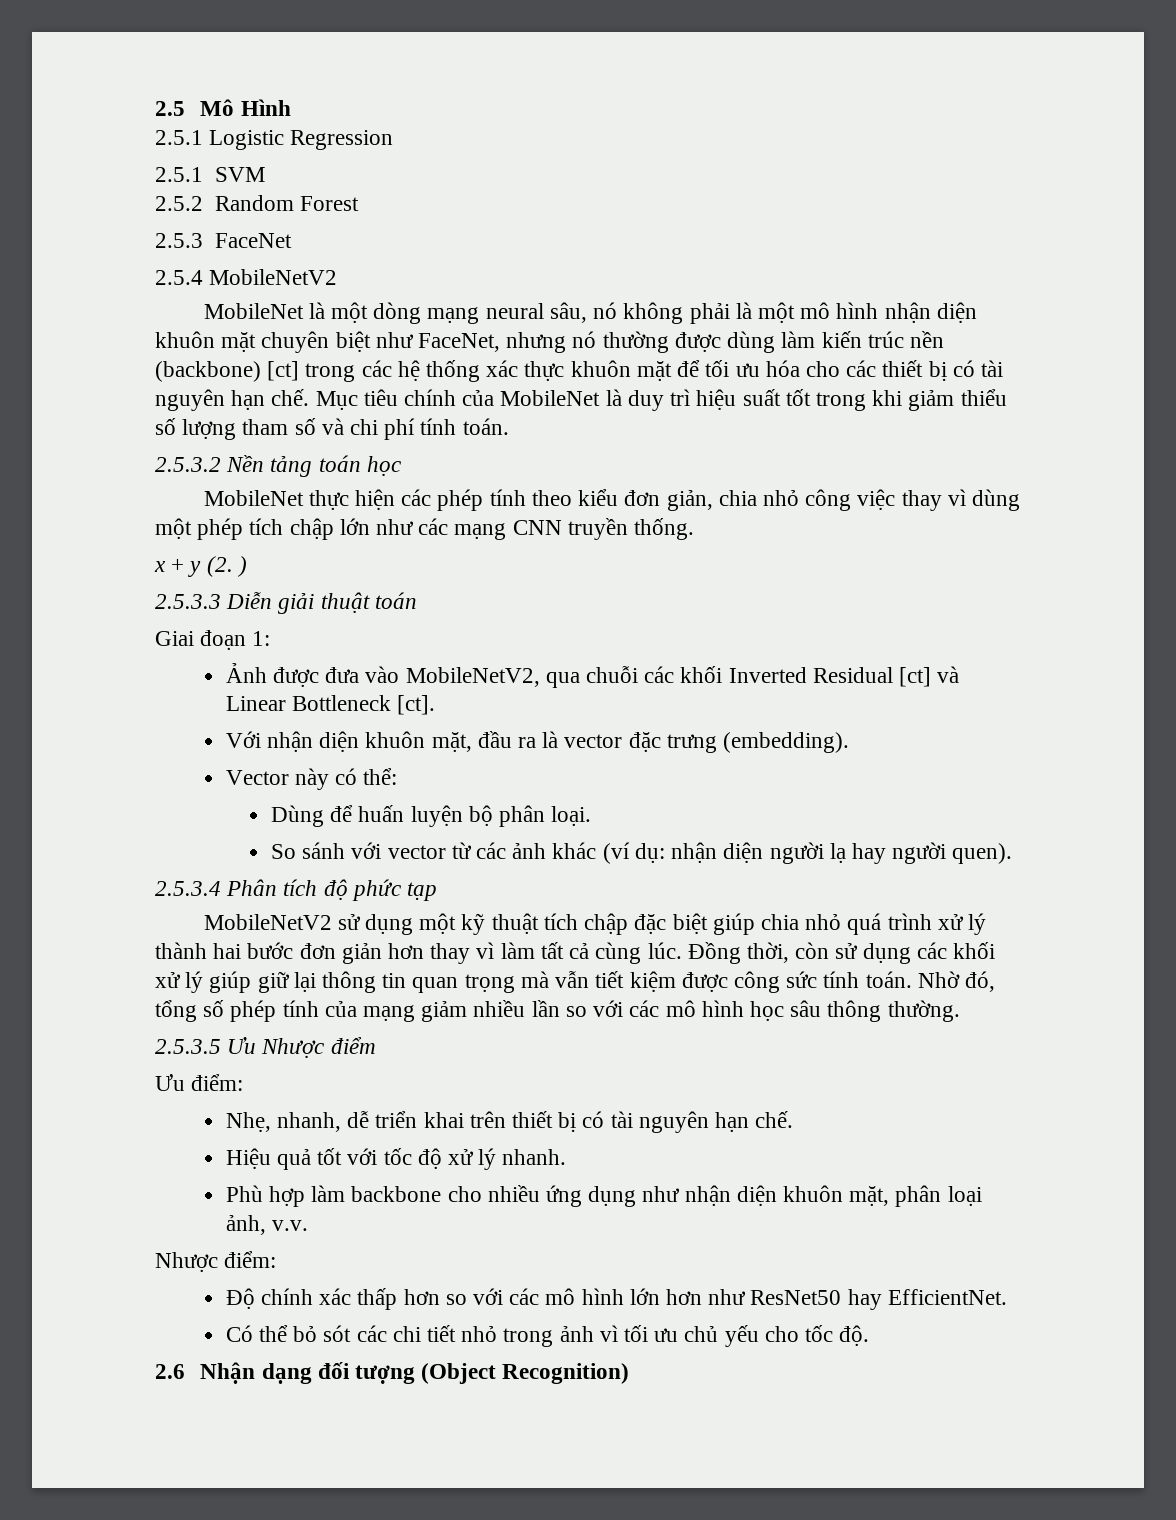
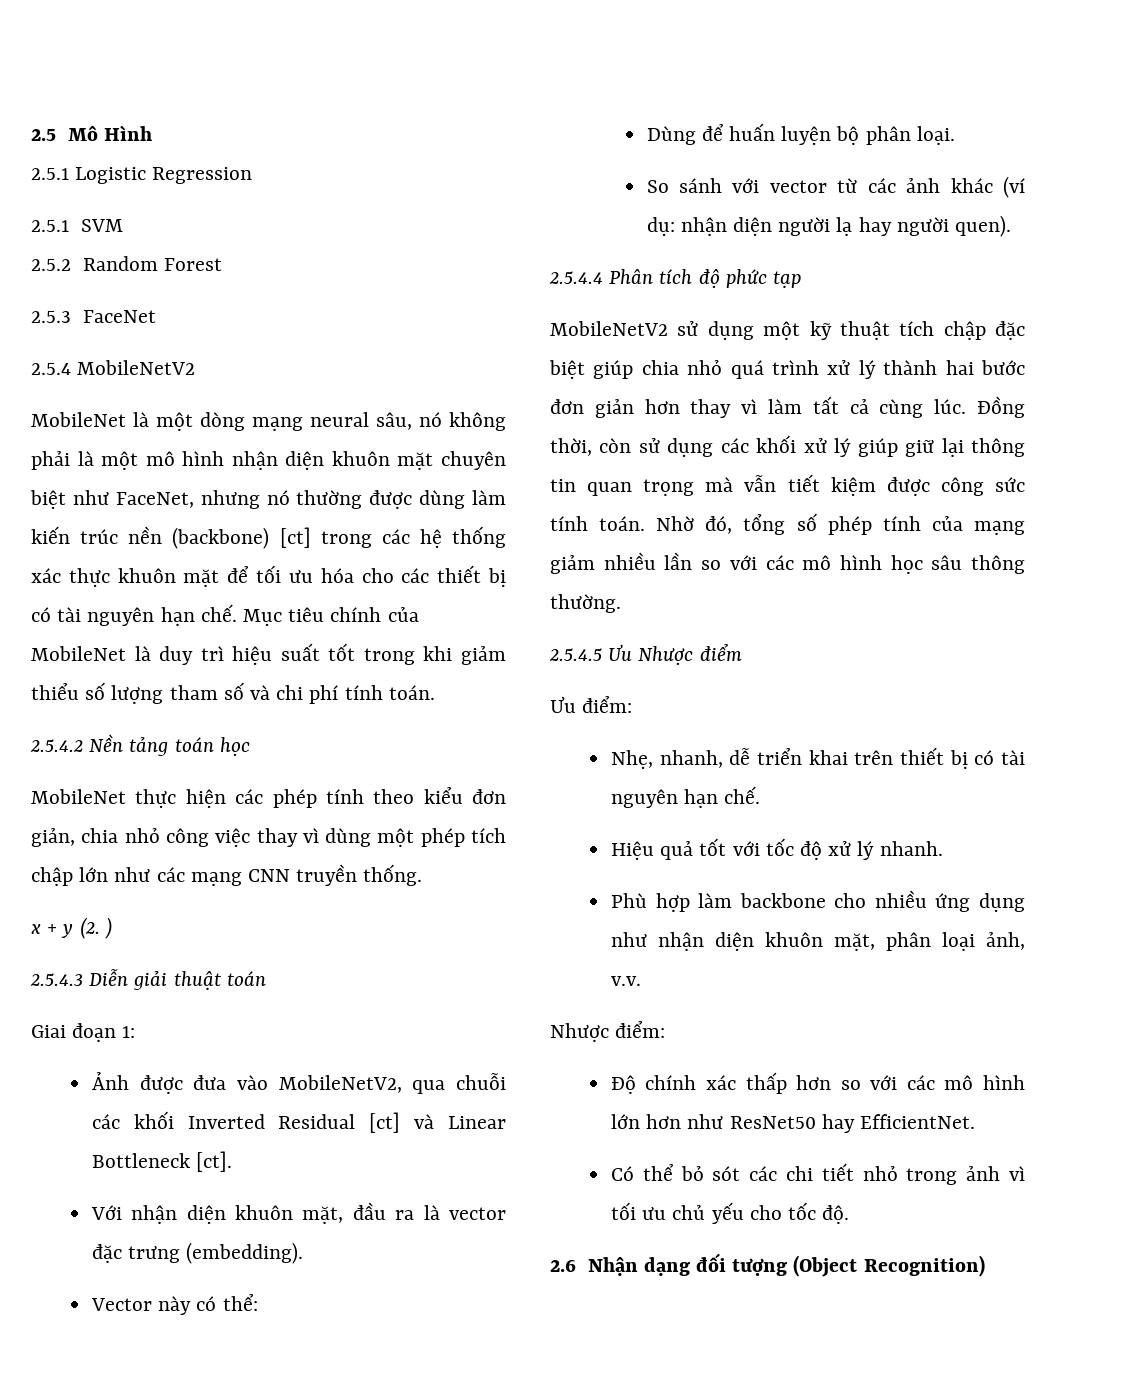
- 2.5.3.2 Nền tảng toán học
+ 2.5.4.2 Nền tảng toán học
- 2.5.3.3 Diễn giải thuật toán
+ 2.5.4.3 Diễn giải thuật toán
- 2.5.3.4 Phân tích độ phức tạp
+ 2.5.4.4 Phân tích độ phức tạp
- 2.5.3.5 Ưu Nhược điểm
+ 2.5.4.5 Ưu Nhược điểm

